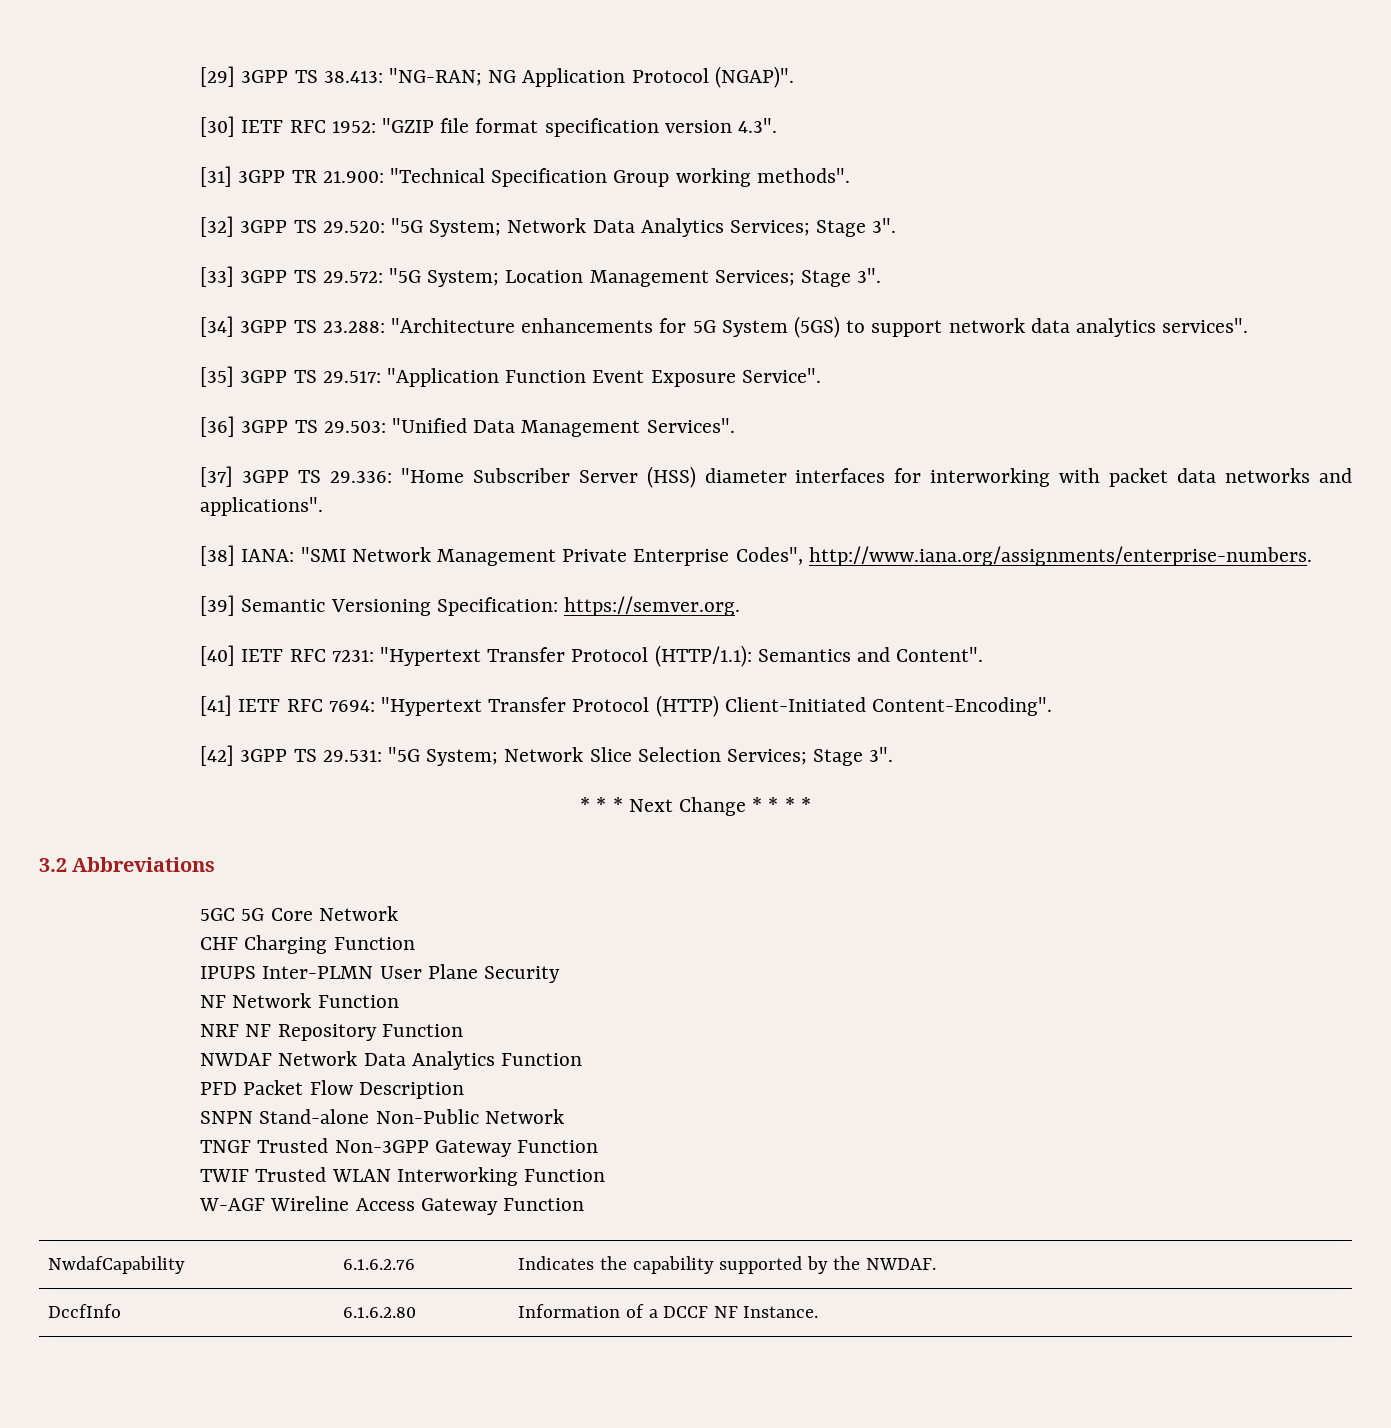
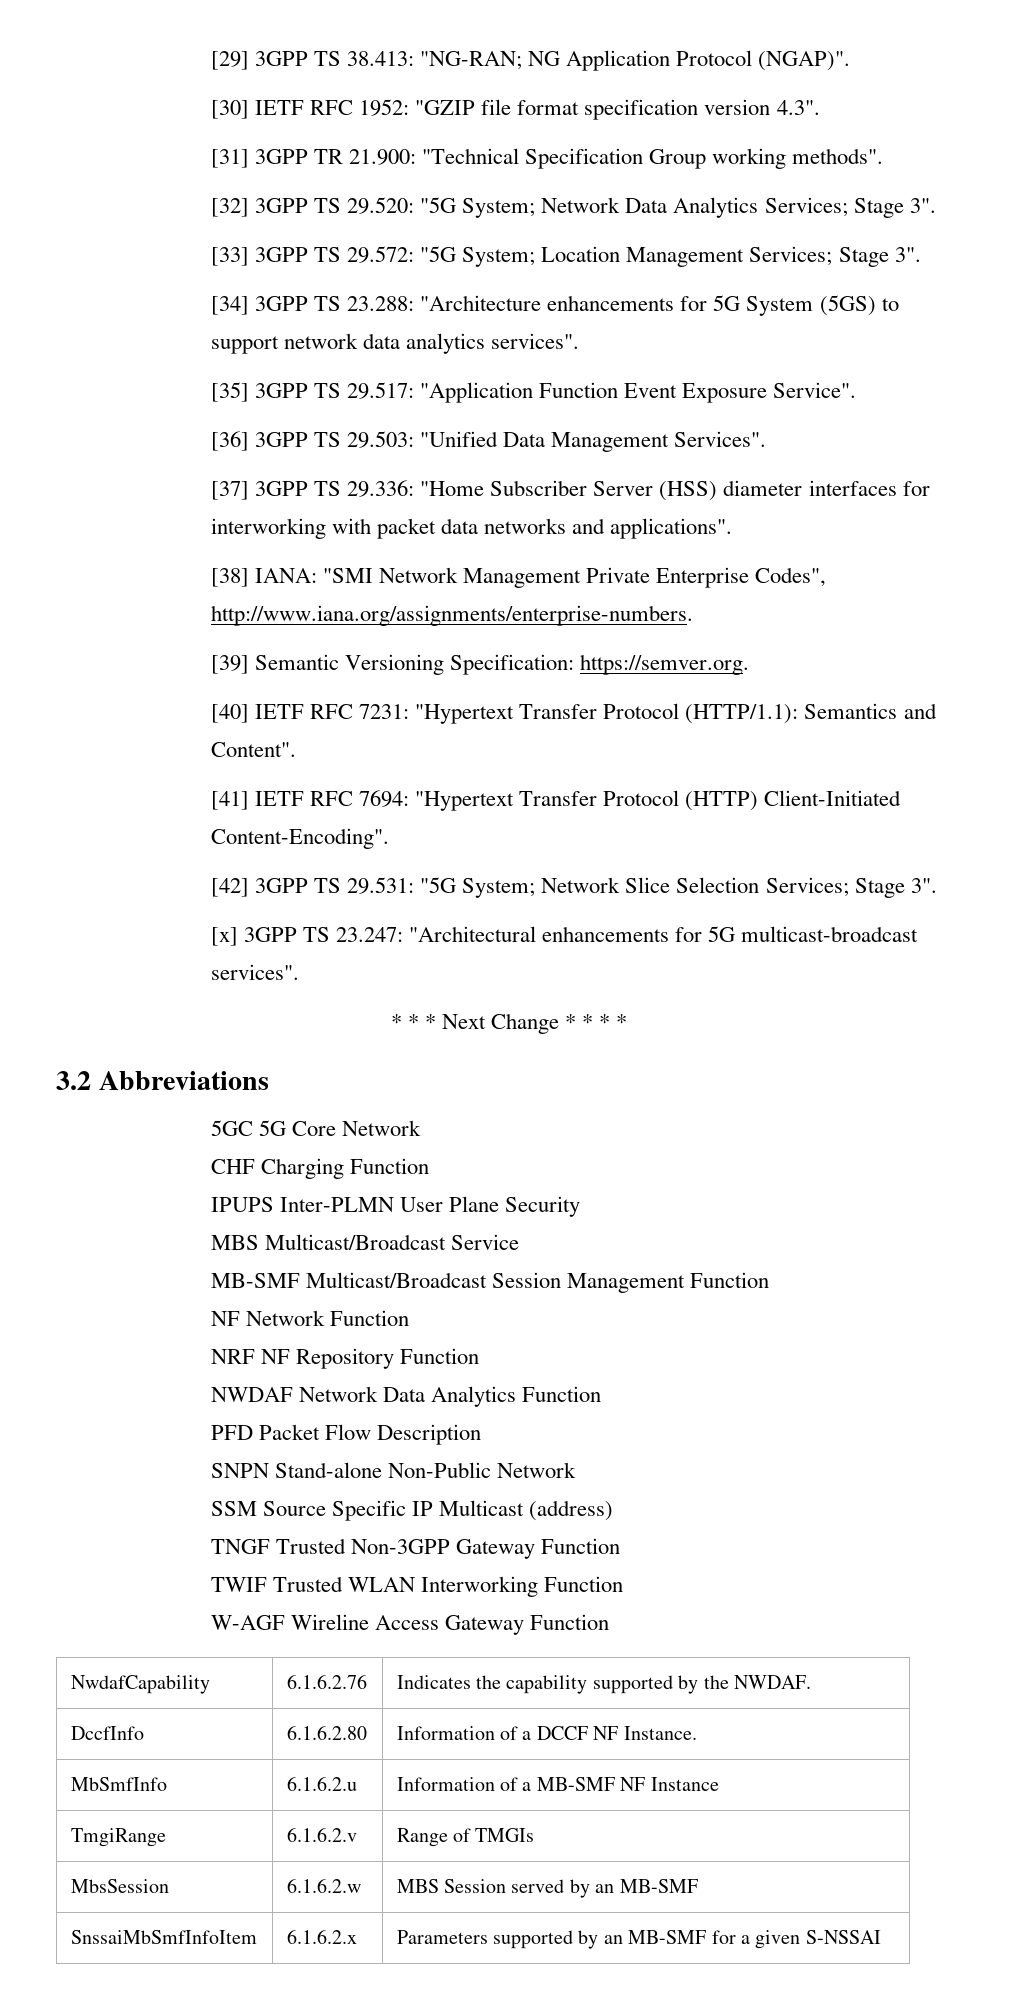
+ [x] 3GPP TS 23.247: "Architectural enhancements for 5G multicast-broadcast services".
+ MBS Multicast/Broadcast Service
+ MB-SMF Multicast/Broadcast Session Management Function
+ SSM Source Specific IP Multicast (address)
+ MbSmfInfo | 6.1.6.2.u | Information of a MB-SMF NF Instance
+ TmgiRange | 6.1.6.2.v | Range of TMGIs
+ MbsSession | 6.1.6.2.w | MBS Session served by an MB-SMF
+ SnssaiMbSmfInfoItem | 6.1.6.2.x | Parameters supported by an MB-SMF for a given S-NSSAI

